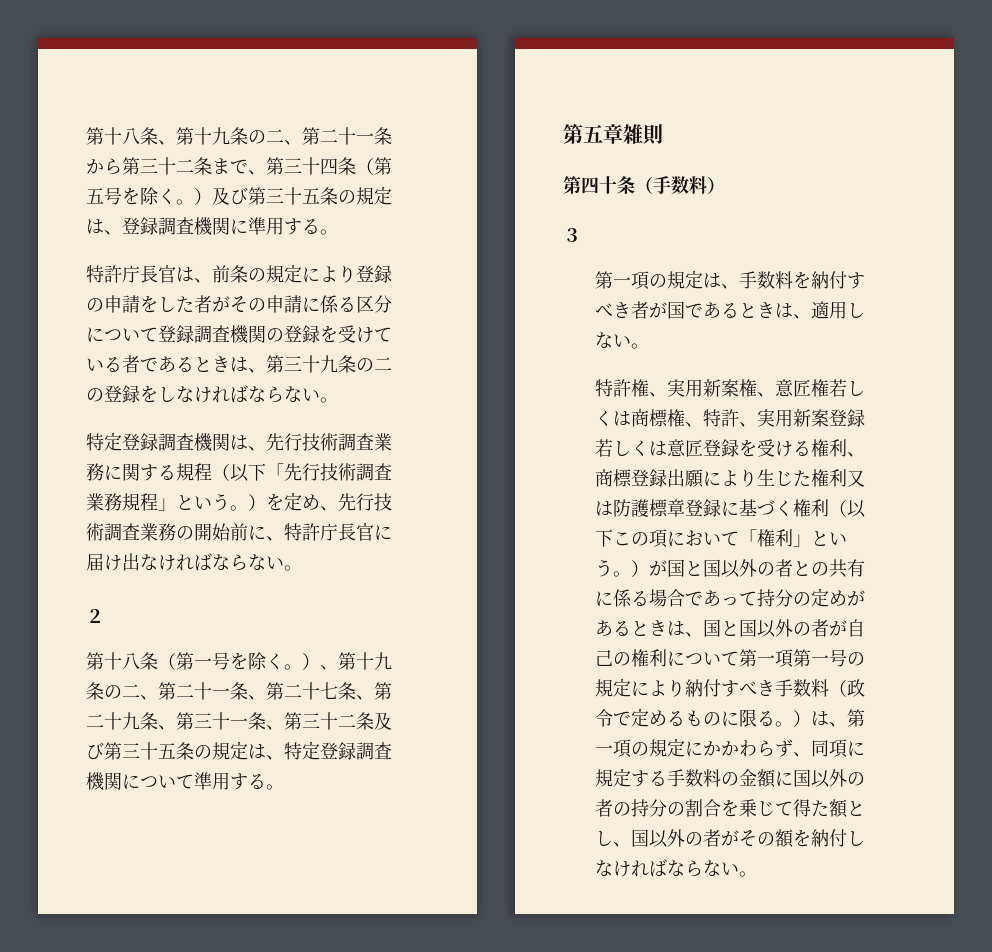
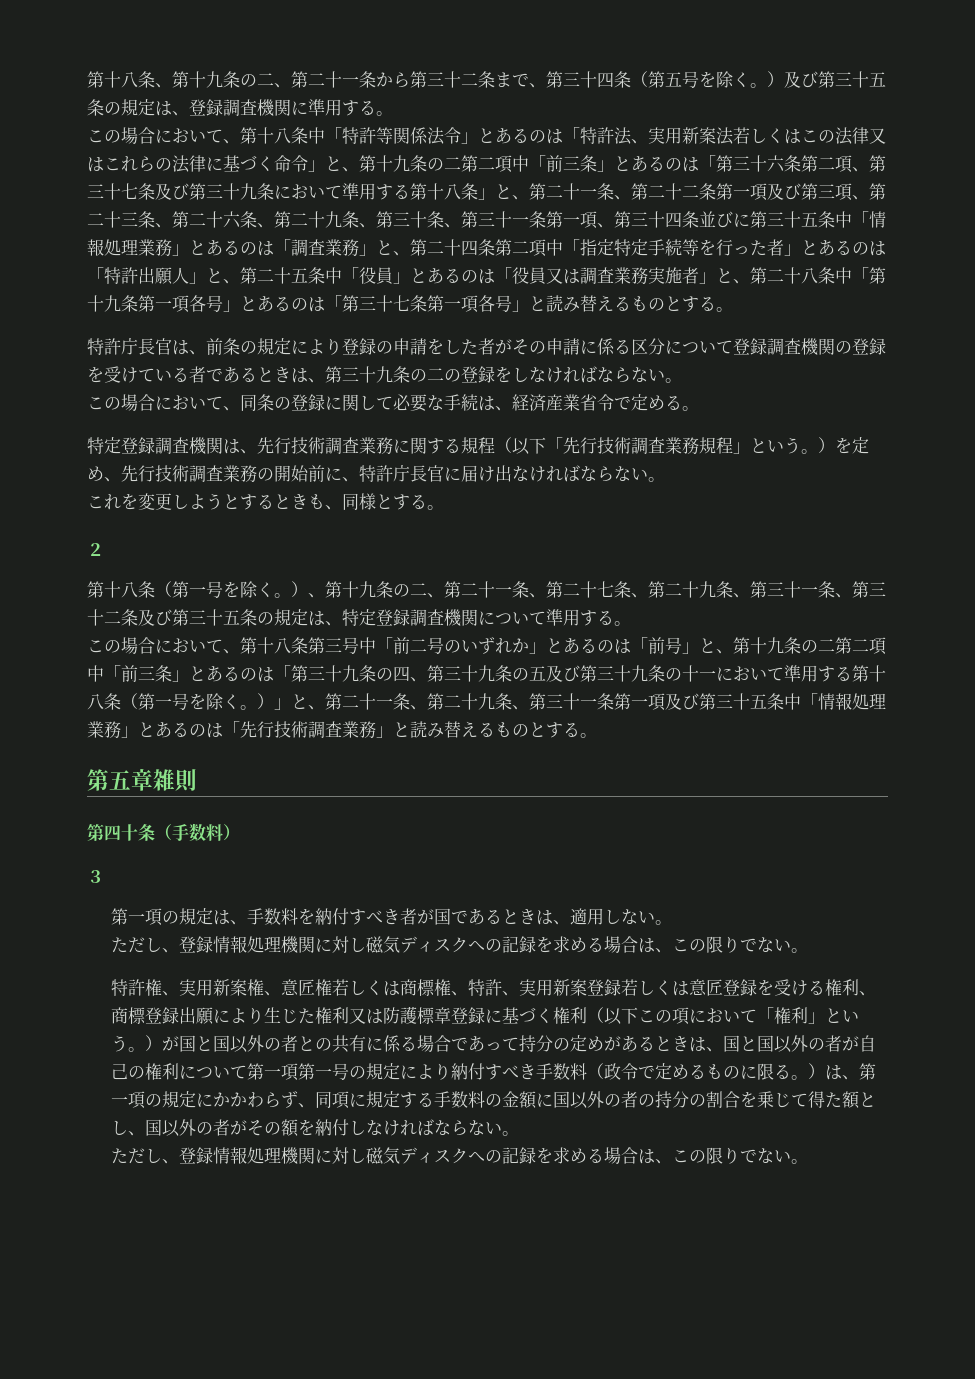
+ この場合において、第十八条中「特許等関係法令」とあるのは「特許法、実用新案法若しくはこの法律又はこれらの法律に基づく命令」と、第十九条の二第二項中「前三条」とあるのは「第三十六条第二項、第三十七条及び第三十九条において準用する第十八条」と、第二十一条、第二十二条第一項及び第三項、第二十三条、第二十六条、第二十九条、第三十条、第三十一条第一項、第三十四条並びに第三十五条中「情報処理業務」とあるのは「調査業務」と、第二十四条第二項中「指定特定手続等を行った者」とあるのは「特許出願人」と、第二十五条中「役員」とあるのは「役員又は調査業務実施者」と、第二十八条中「第十九条第一項各号」とあるのは「第三十七条第一項各号」と読み替えるものとする。
+ この場合において、同条の登録に関して必要な手続は、経済産業省令で定める。
+ これを変更しようとするときも、同様とする。
+ この場合において、第十八条第三号中「前二号のいずれか」とあるのは「前号」と、第十九条の二第二項中「前三条」とあるのは「第三十九条の四、第三十九条の五及び第三十九条の十一において準用する第十八条（第一号を除く。）」と、第二十一条、第二十九条、第三十一条第一項及び第三十五条中「情報処理業務」とあるのは「先行技術調査業務」と読み替えるものとする。
  第一項の規定は、手数料を納付すべき者が国であるときは、適用しない。
+ ただし、登録情報処理機関に対し磁気ディスクへの記録を求める場合は、この限りでない。
  特許権、実用新案権、意匠権若しくは商標権、特許、実用新案登録若しくは意匠登録を受ける権利、商標登録出願により生じた権利又は防護標章登録に基づく権利（以下この項において「権利」という。）が国と国以外の者との共有に係る場合であって持分の定めがあるときは、国と国以外の者が自己の権利について第一項第一号の規定により納付すべき手数料（政令で定めるものに限る。）は、第一項の規定にかかわらず、同項に規定する手数料の金額に国以外の者の持分の割合を乗じて得た額とし、国以外の者がその額を納付しなければならない。
+ ただし、登録情報処理機関に対し磁気ディスクへの記録を求める場合は、この限りでない。

